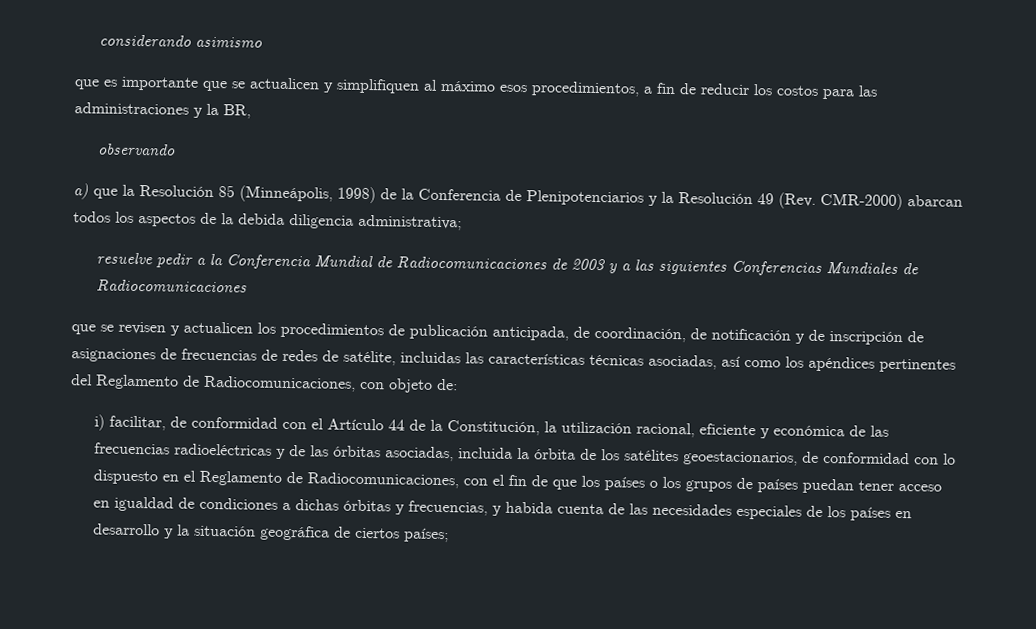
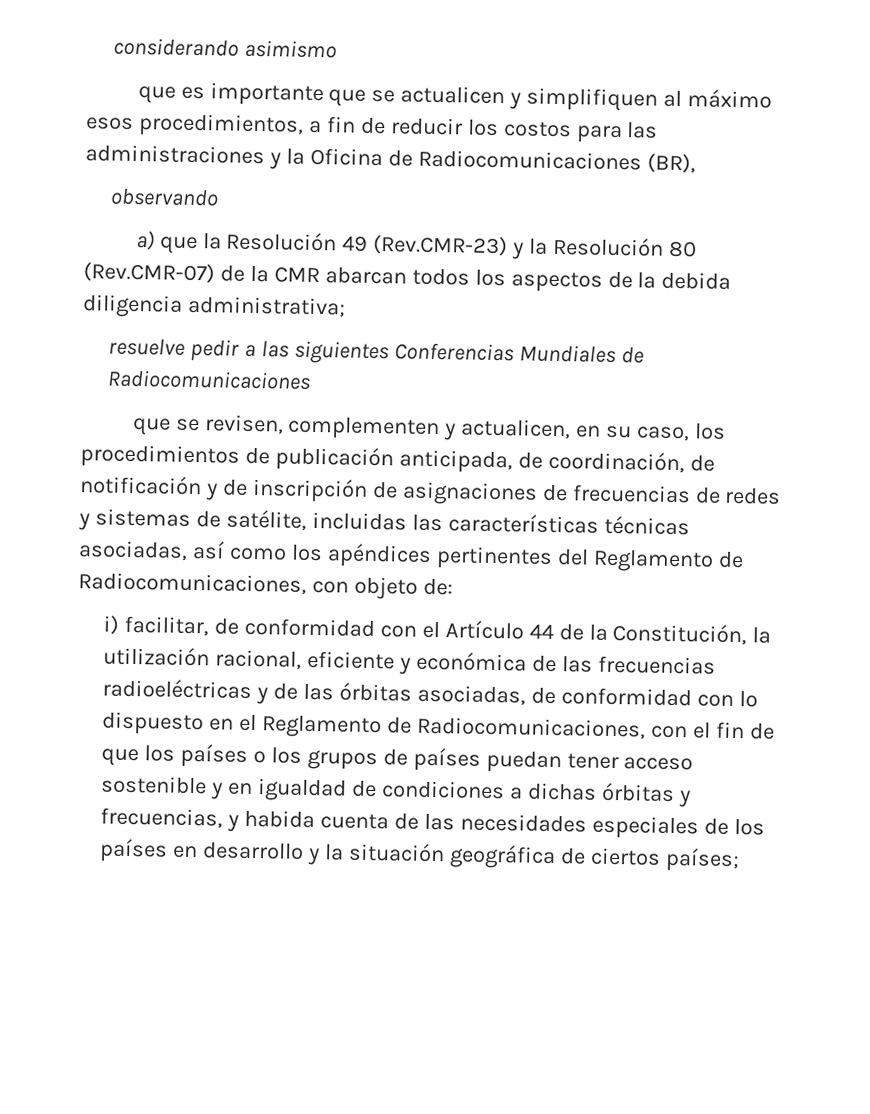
- que es importante que se actualicen y simplifiquen al máximo esos procedimientos, a fin de reducir los costos para las administraciones y la BR,
+ que es importante que se actualicen y simplifiquen al máximo esos procedimientos, a fin de reducir los costos para las administraciones y la Oficina de Radiocomunicaciones (BR),
- a) que la Resolución 85 (Minneápolis, 1998) de la Conferencia de Plenipotenciarios y la Resolución 49 (Rev. CMR-2000) abarcan todos los aspectos de la debida diligencia administrativa;
+ a) que la Resolución 49 (Rev.CMR-23) y la Resolución 80 (Rev.CMR-07) de la CMR abarcan todos los aspectos de la debida diligencia administrativa;
- resuelve pedir a la Conferencia Mundial de Radiocomunicaciones de 2003 y a las siguientes Conferencias Mundiales de Radiocomunicaciones
+ resuelve pedir a las siguientes Conferencias Mundiales de Radiocomunicaciones
- que se revisen y actualicen los procedimientos de publicación anticipada, de coordinación, de notificación y de inscripción de asignaciones de frecuencias de redes de satélite, incluidas las características técnicas asociadas, así como los apéndices pertinentes del Reglamento de Radiocomunicaciones, con objeto de:
+ que se revisen, complementen y actualicen, en su caso, los procedimientos de publicación anticipada, de coordinación, de notificación y de inscripción de asignaciones de frecuencias de redes y sistemas de satélite, incluidas las características técnicas asociadas, así como los apéndices pertinentes del Reglamento de Radiocomunicaciones, con objeto de:
- i) facilitar, de conformidad con el Artículo 44 de la Constitución, la utilización racional, eficiente y económica de las frecuencias radioeléctricas y de las órbitas asociadas, incluida la órbita de los satélites geoestacionarios, de conformidad con lo dispuesto en el Reglamento de Radiocomunicaciones, con el fin de que los países o los grupos de países puedan tener acceso en igualdad de condiciones a dichas órbitas y frecuencias, y habida cuenta de las necesidades especiales de los países en desarrollo y la situación geográfica de ciertos países;
+ i) facilitar, de conformidad con el Artículo 44 de la Constitución, la utilización racional, eficiente y económica de las frecuencias radioeléctricas y de las órbitas asociadas, de conformidad con lo dispuesto en el Reglamento de Radiocomunicaciones, con el fin de que los países o los grupos de países puedan tener acceso sostenible y en igualdad de condiciones a dichas órbitas y frecuencias, y habida cuenta de las necesidades especiales de los países en desarrollo y la situación geográfica de ciertos países;

